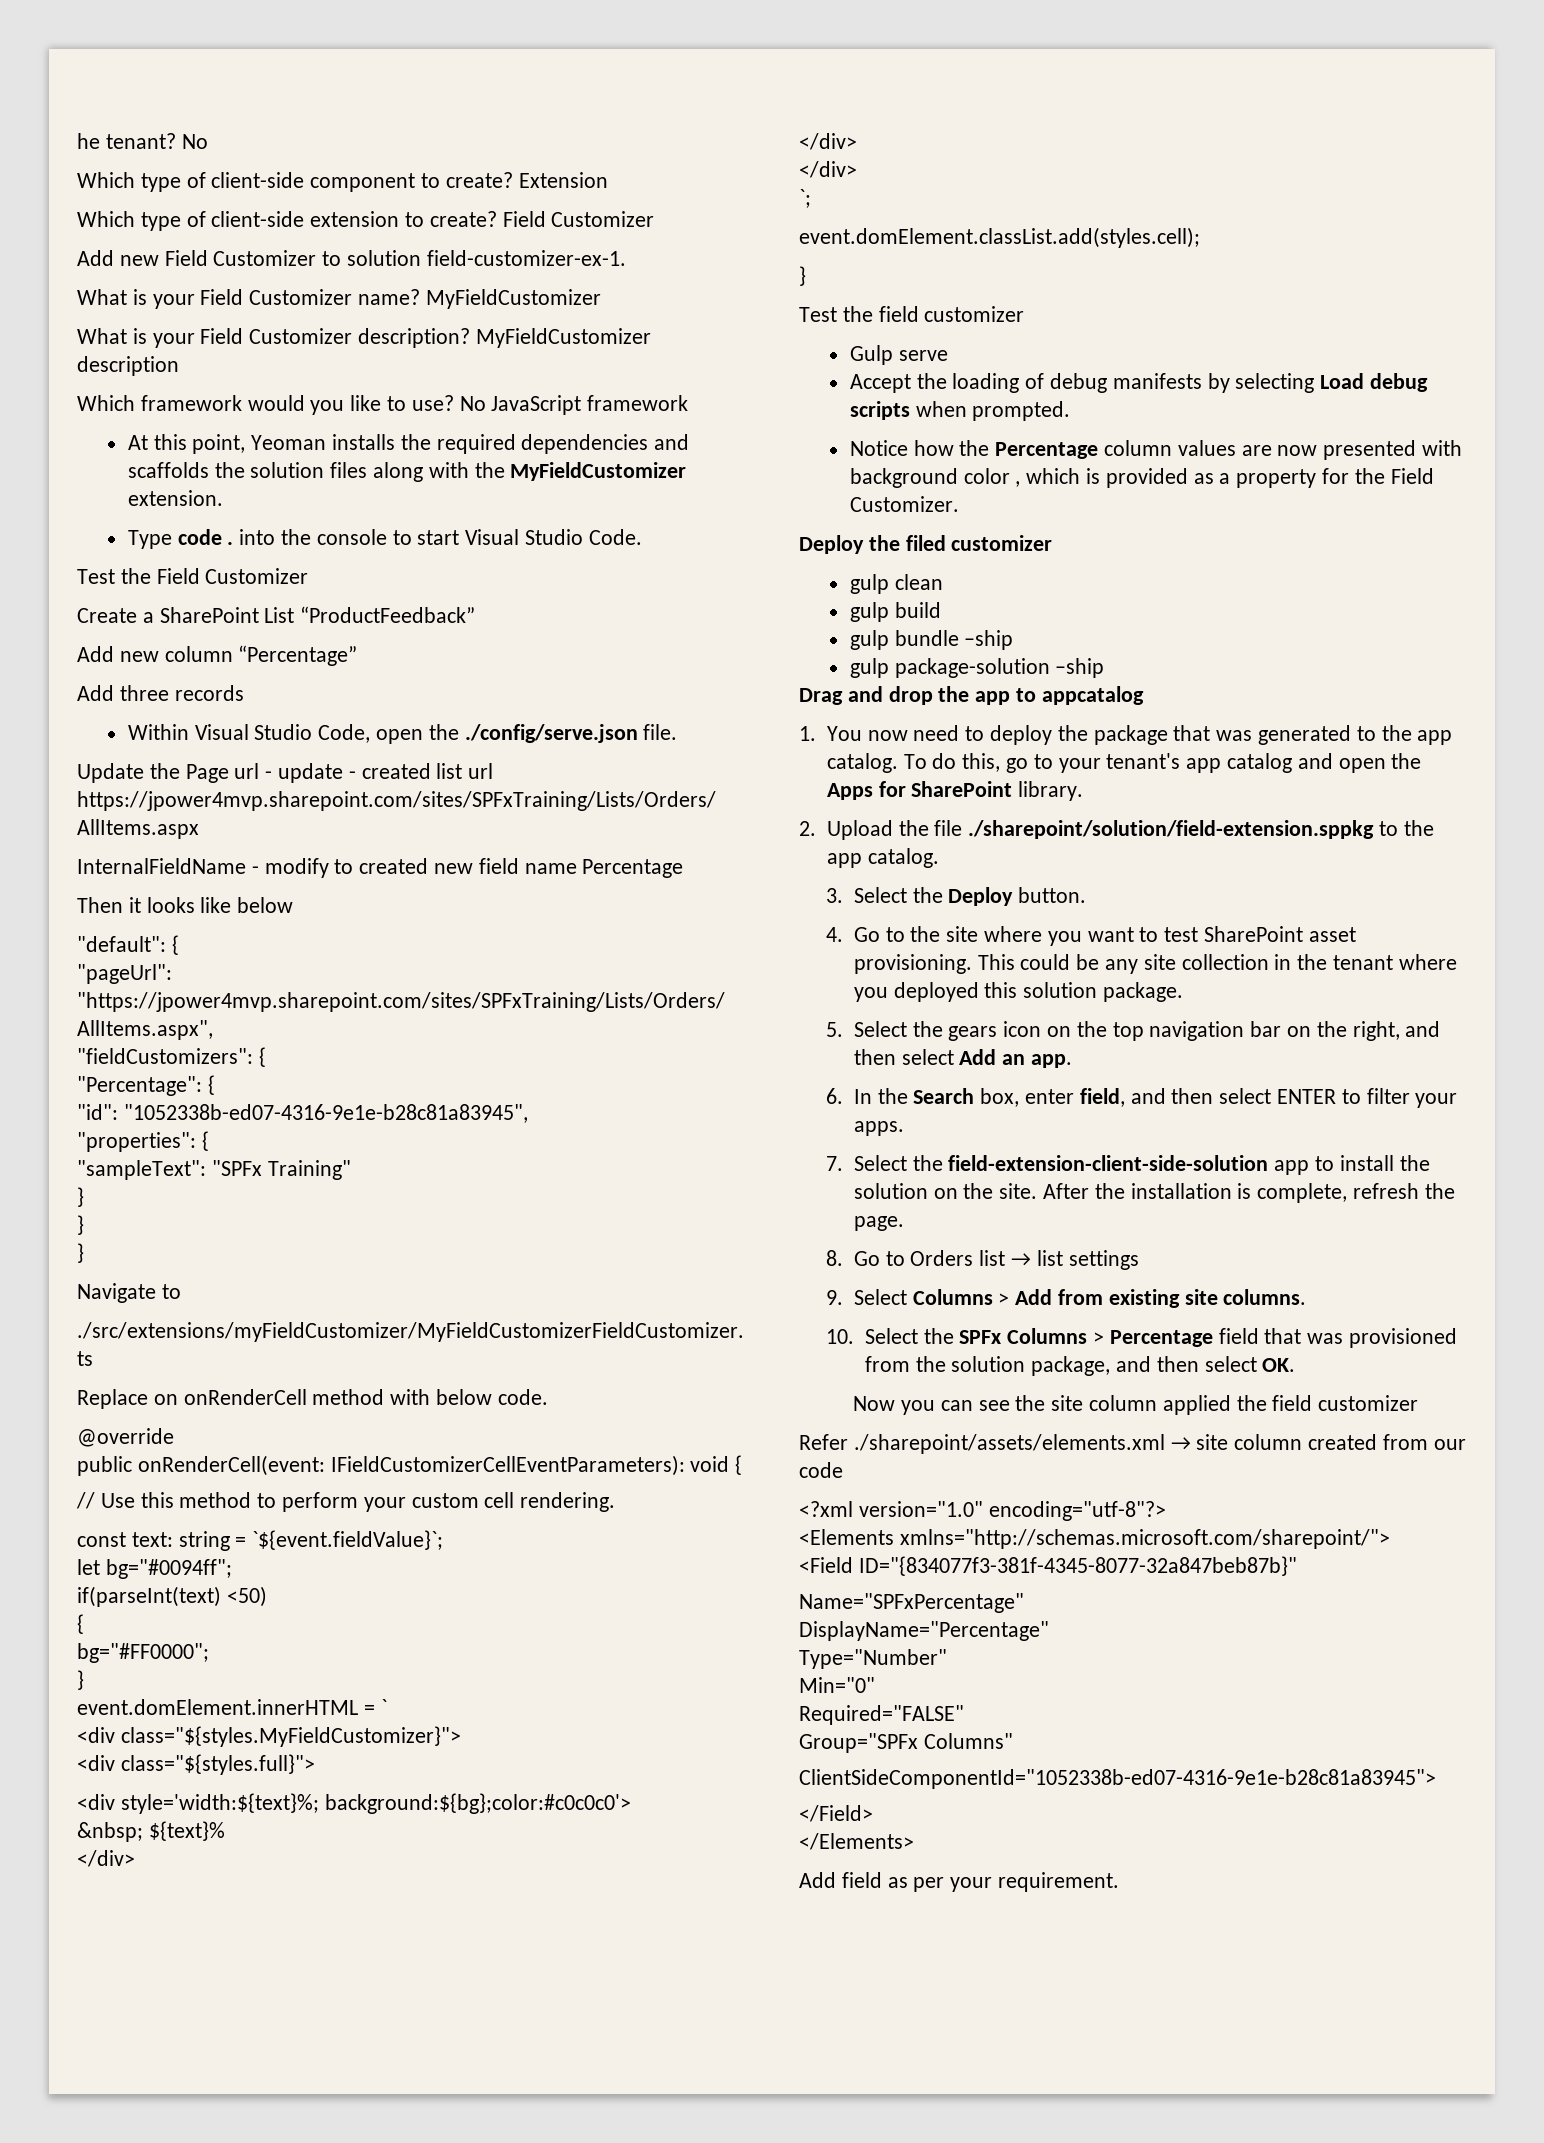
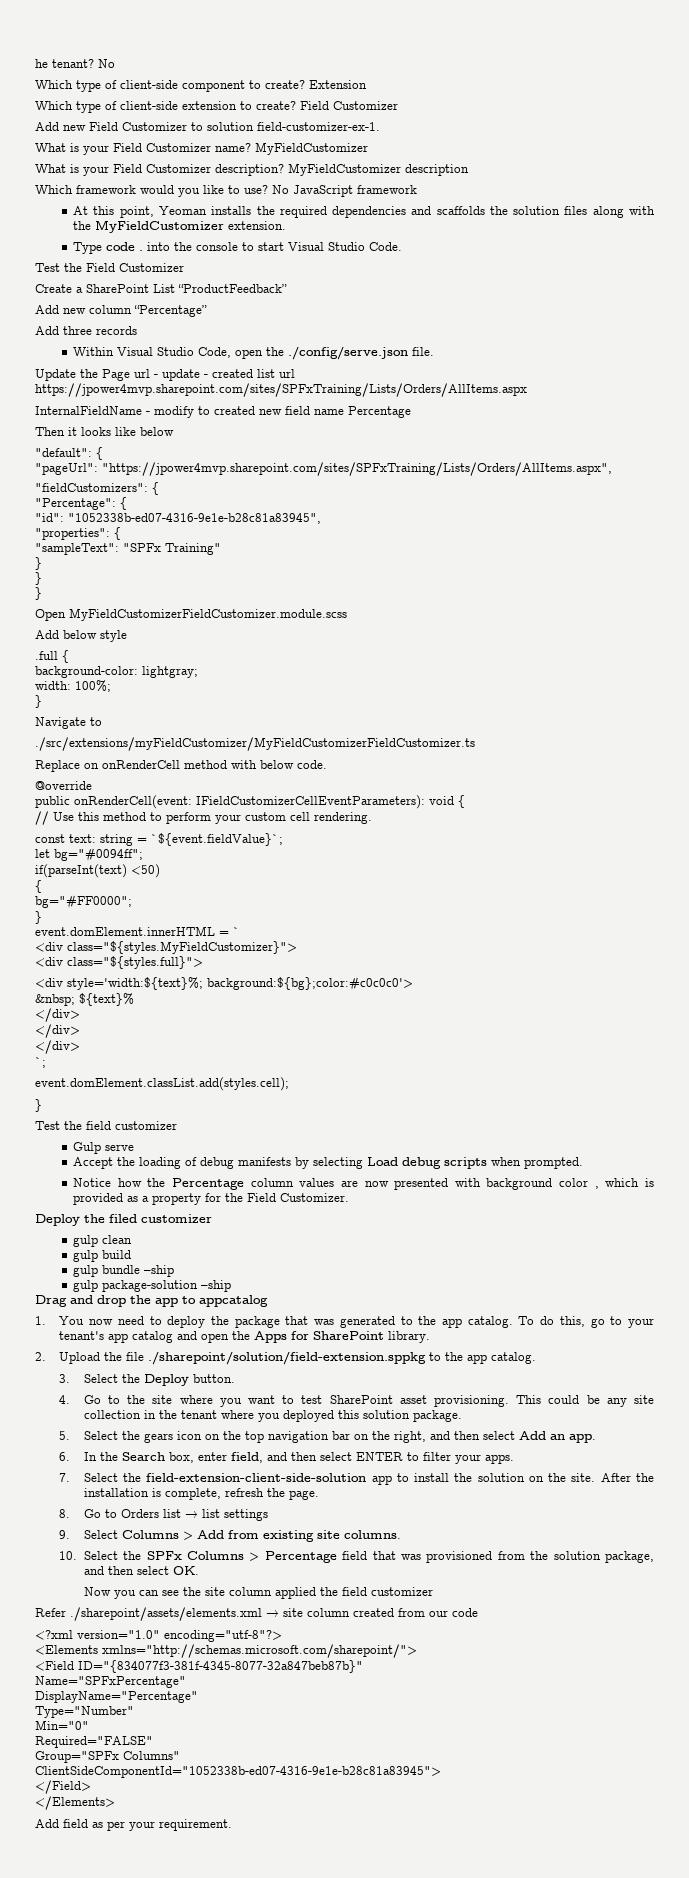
+ Open MyFieldCustomizerFieldCustomizer.module.scss
+ Add below style
+ .full {
+ background-color: lightgray;
+ width: 100%;
+ }

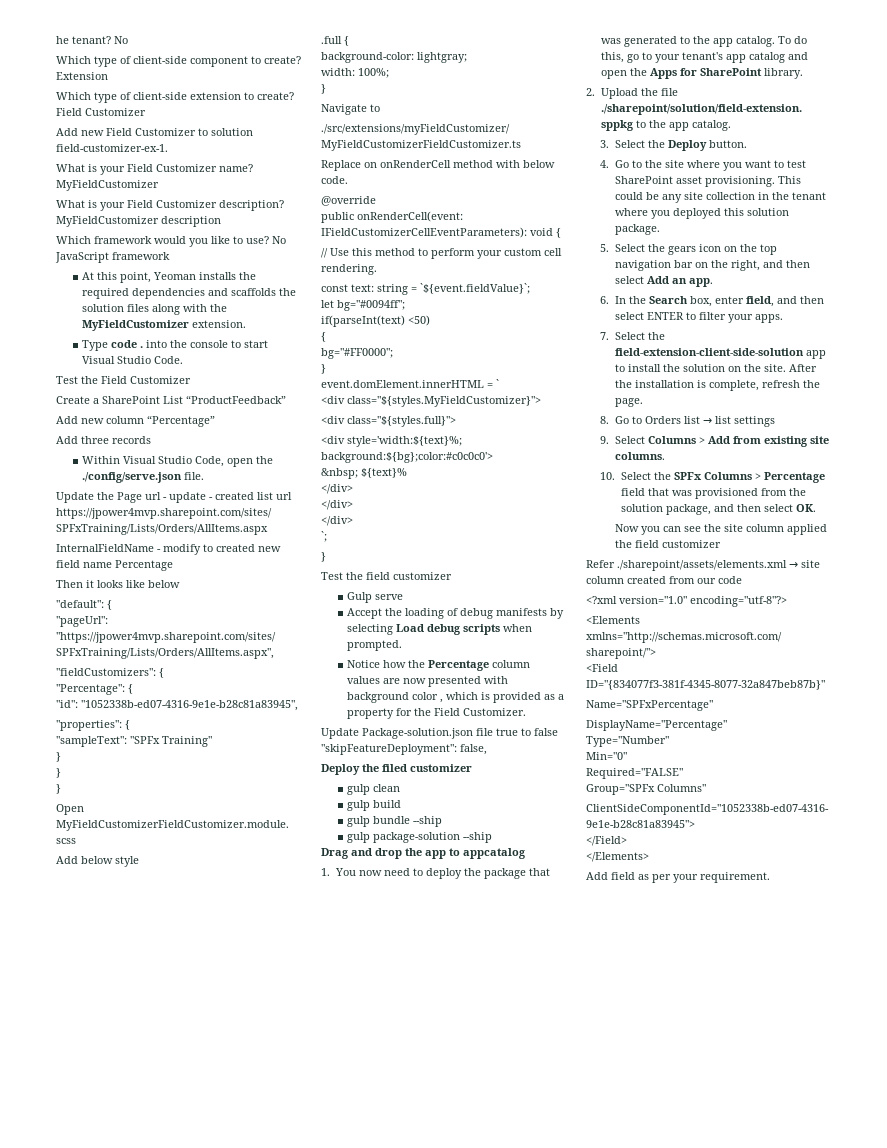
- event.domElement.classList.add(styles.cell);
+ Update Package-solution.json file true to false "skipFeatureDeployment": false,
- gulp bundle –ship
+ gulp bundle --ship
- gulp package-solution –ship
+ gulp package-solution --ship

